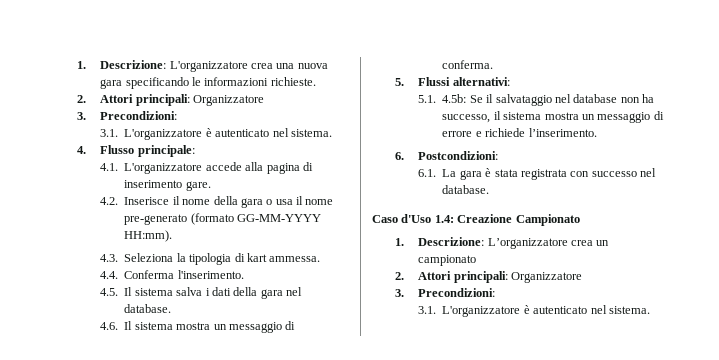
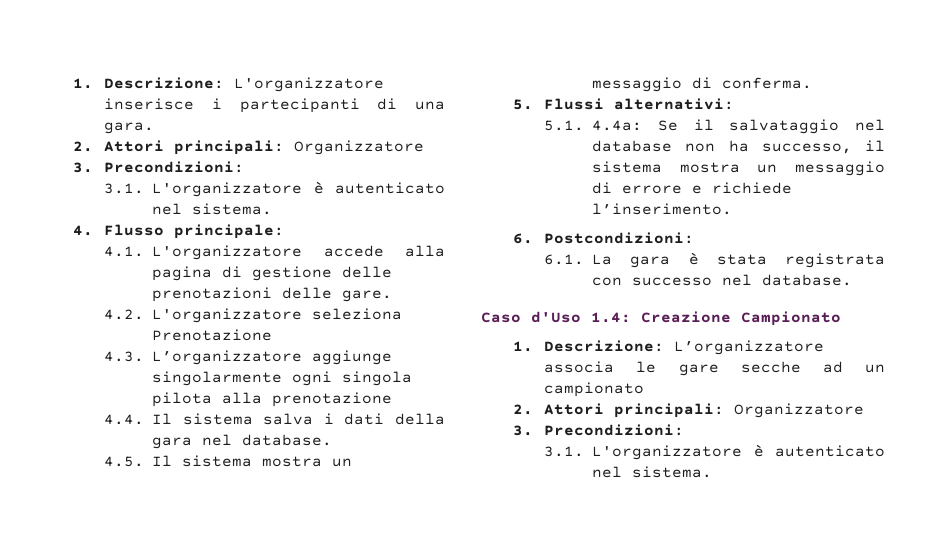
- 1. Descrizione: L'organizzatore crea una nuova gara specificando le informazioni richieste.
+ 1. Descrizione: L'organizzatore inserisce i partecipanti di una gara.
- 4.1. L'organizzatore accede alla pagina di inserimento gare.
- 4.2. Inserisce il nome della gara o usa il nome pre-generato (formato GG-MM-YYYY HH:mm).
- 4.3. Seleziona la tipologia di kart ammessa.
- 4.4. Conferma l'inserimento.
- 4.5. Il sistema salva i dati della gara nel database.
+ 4.1. L'organizzatore accede alla pagina di gestione delle prenotazioni delle gare.
+ 4.2. L'organizzatore seleziona Prenotazione
+ 4.3. L’organizzatore aggiunge singolarmente ogni singola pilota alla prenotazione
+ 4.4. Il sistema salva i dati della gara nel database.
- 4.6. Il sistema mostra un messaggio di conferma.
+ 4.5. Il sistema mostra un messaggio di conferma.
- 5.1. 4.5b: Se il salvataggio nel database non ha successo, il sistema mostra un messaggio di errore e richiede l’inserimento.
+ 5.1. 4.4a: Se il salvataggio nel database non ha successo, il sistema mostra un messaggio di errore e richiede l’inserimento.
- 1. Descrizione: L’organizzatore crea un campionato
+ 1. Descrizione: L’organizzatore associa le gare secche ad un campionato

